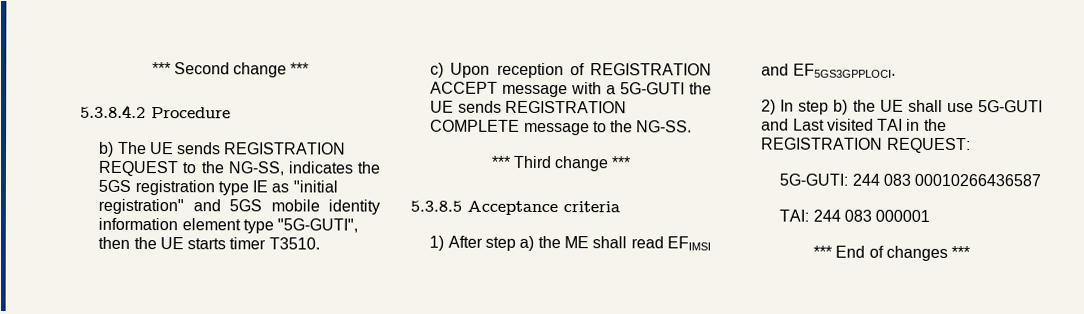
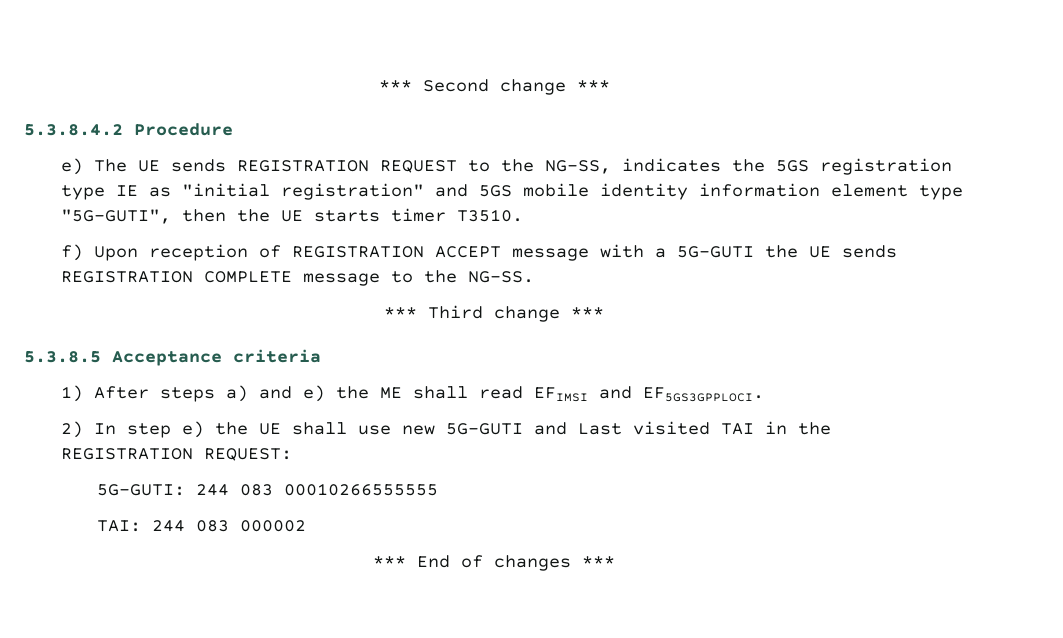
- b) The UE sends REGISTRATION REQUEST to the NG-SS, indicates the 5GS registration type IE as "initial registration" and 5GS mobile identity information element type "5G-GUTI", then the UE starts timer T3510.
+ e) The UE sends REGISTRATION REQUEST to the NG-SS, indicates the 5GS registration type IE as "initial registration" and 5GS mobile identity information element type "5G-GUTI", then the UE starts timer T3510.
- c) Upon reception of REGISTRATION ACCEPT message with a 5G-GUTI the UE sends REGISTRATION COMPLETE message to the NG-SS.
+ f) Upon reception of REGISTRATION ACCEPT message with a 5G-GUTI the UE sends REGISTRATION COMPLETE message to the NG-SS.
- 1) After step a) the ME shall read EFIMSI and EF5GS3GPPLOCI.
+ 1) After steps a) and e) the ME shall read EFIMSI and EF5GS3GPPLOCI.
- 2) In step b) the UE shall use 5G-GUTI and Last visited TAI in the REGISTRATION REQUEST:
+ 2) In step e) the UE shall use new 5G-GUTI and Last visited TAI in the REGISTRATION REQUEST:
- 5G-GUTI: 244 083 00010266436587
+ 5G-GUTI: 244 083 00010266555555
- TAI: 244 083 000001
+ TAI: 244 083 000002

